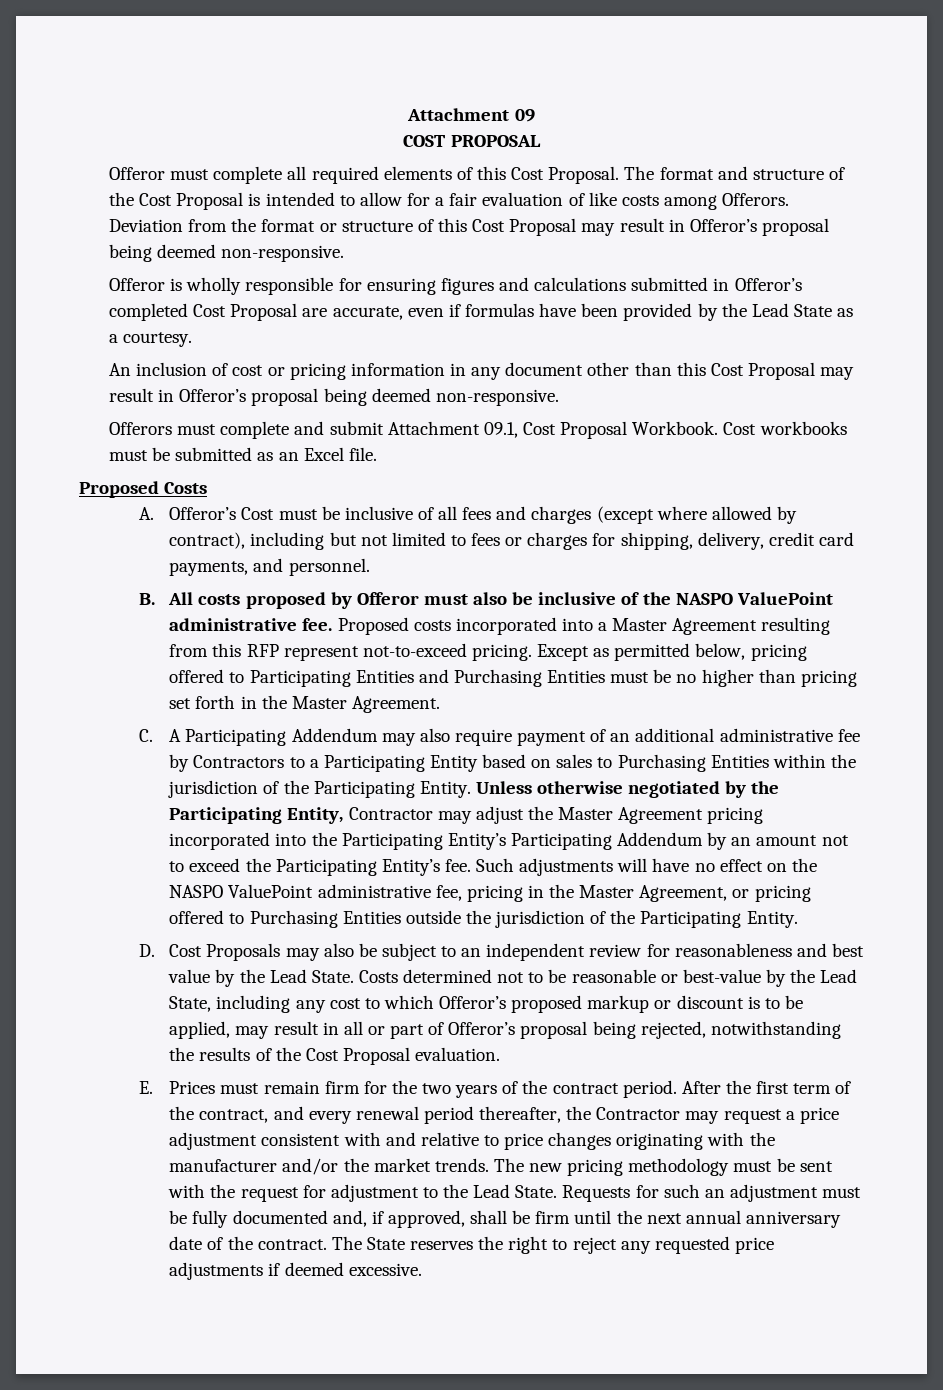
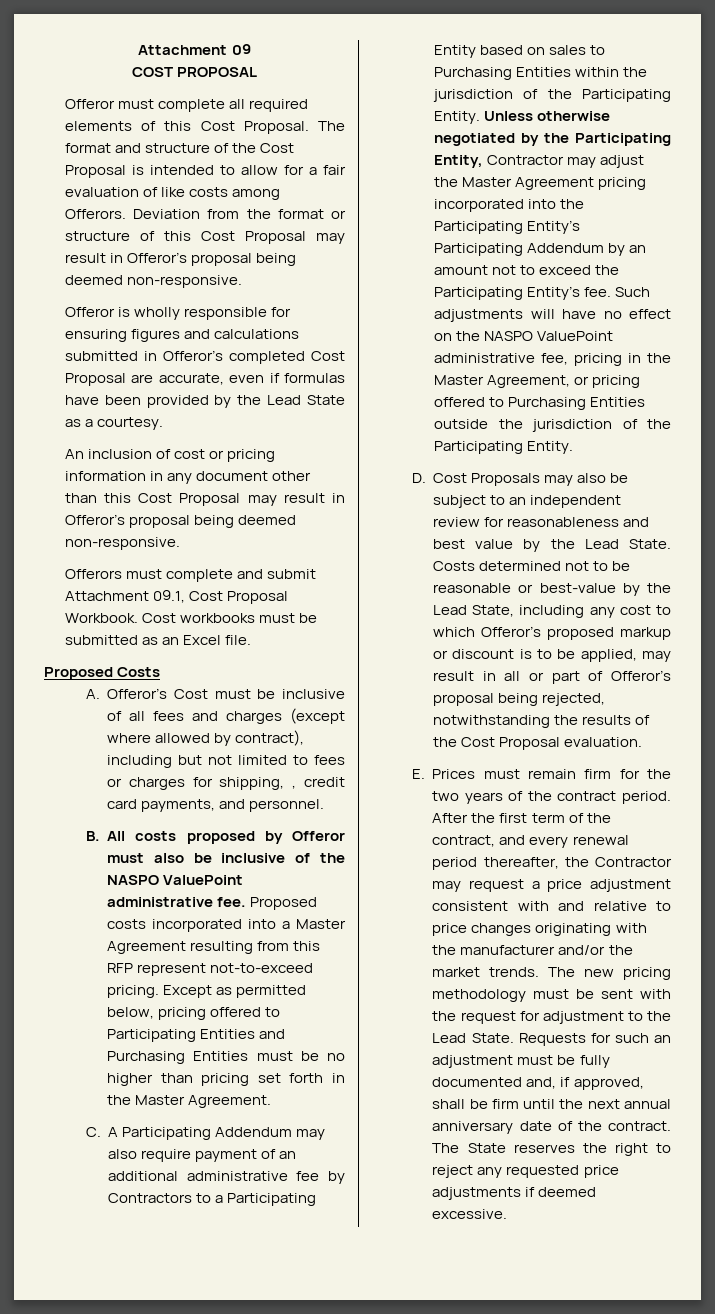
- A. Offeror’s Cost must be inclusive of all fees and charges (except where allowed by contract), including but not limited to fees or charges for shipping, delivery, credit card payments, and personnel.
+ A. Offeror’s Cost must be inclusive of all fees and charges (except where allowed by contract), including but not limited to fees or charges for shipping, , credit card payments, and personnel.

